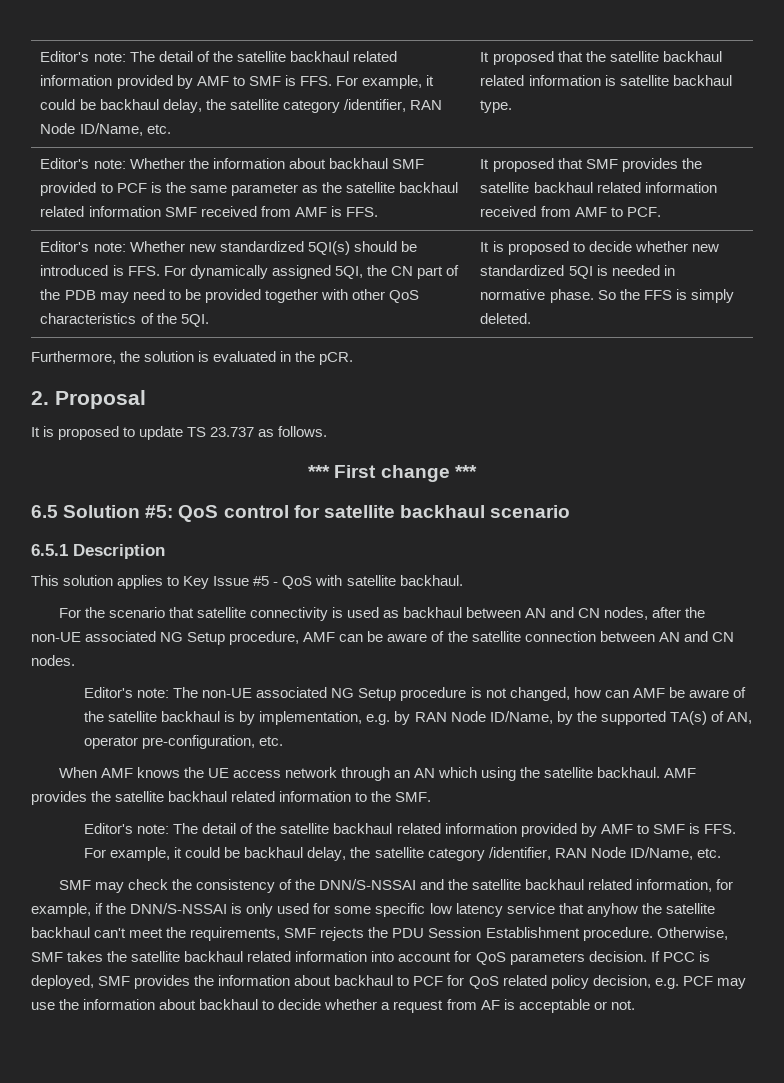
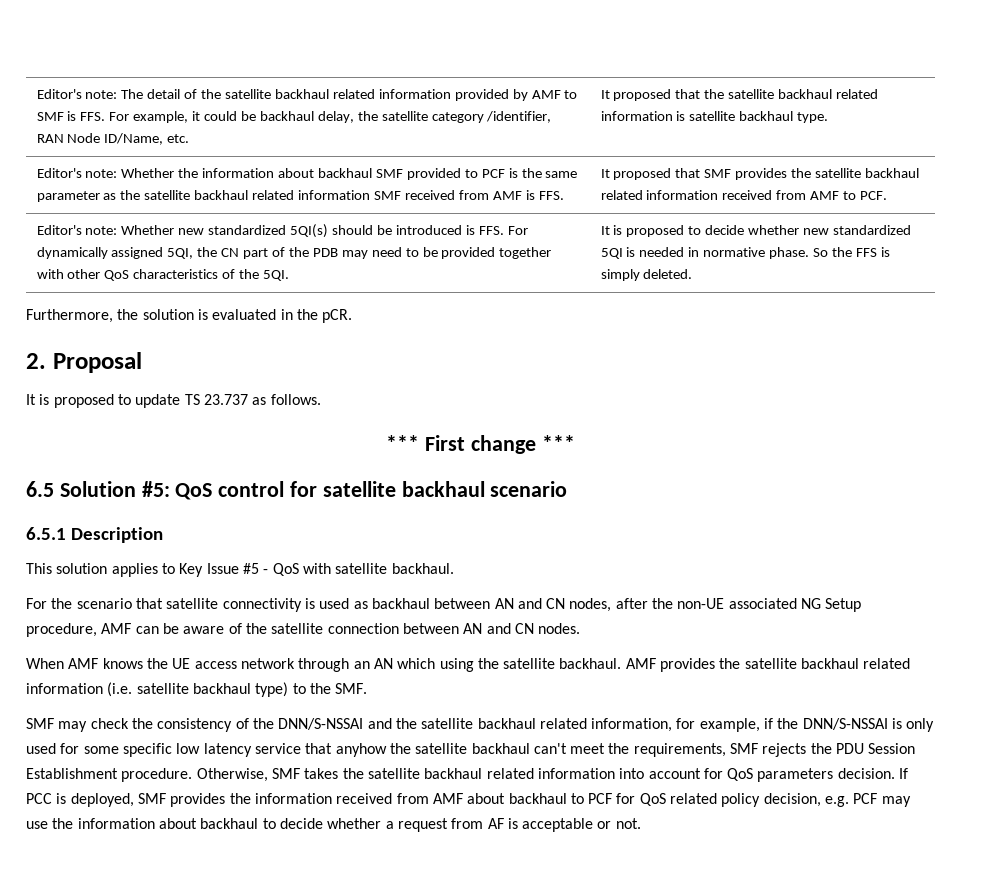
- Editor's note: The non-UE associated NG Setup procedure is not changed, how can AMF be aware of the satellite backhaul is by implementation, e.g. by RAN Node ID/Name, by the supported TA(s) of AN, operator pre-configuration, etc.
- AMF provides the satellite backhaul related information to the SMF.
- Editor's note: The detail of the satellite backhaul related information provided by AMF to SMF is FFS. For example, it could be backhaul delay, the satellite category /identifier, RAN Node ID/Name, etc.
+ AMF provides the satellite backhaul related information (i.e. satellite backhaul type) to the SMF.
- If PCC is deployed, SMF provides the information about backhaul to PCF for QoS related policy decision, e.g. PCF may use the information about backhaul to decide whether a request from AF is acceptable or not.
+ If PCC is deployed, SMF provides the information received from AMF about backhaul to PCF for QoS related policy decision, e.g. PCF may use the information about backhaul to decide whether a request from AF is acceptable or not.

